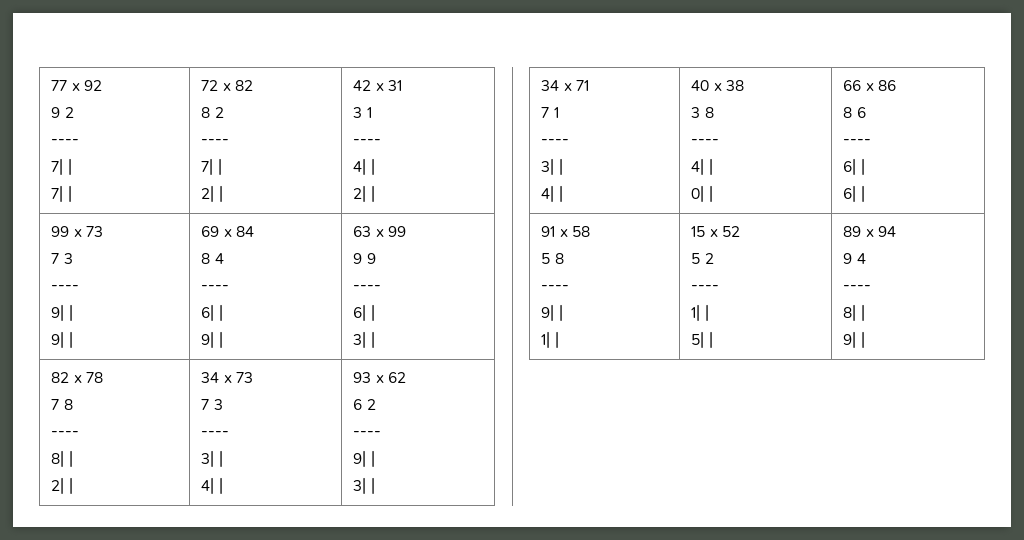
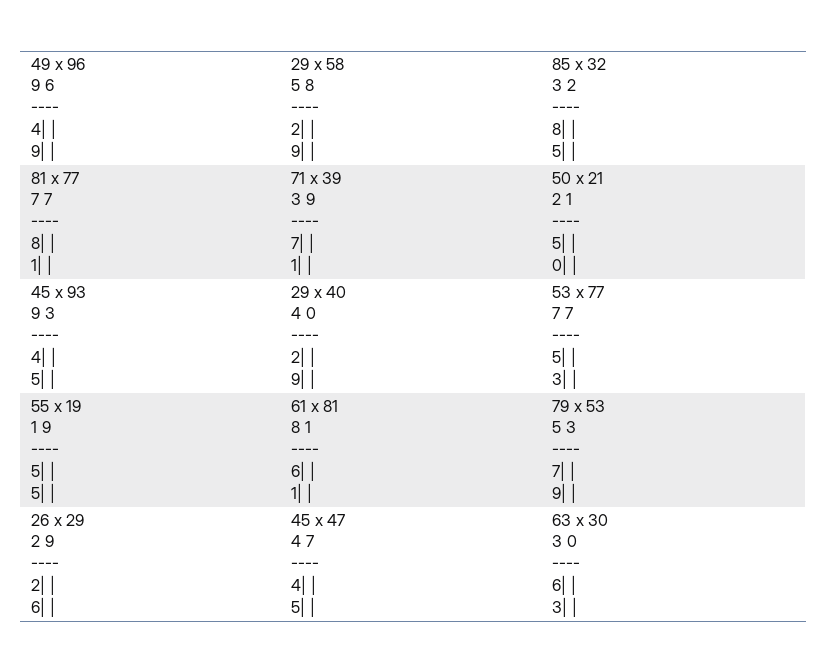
- 77 x 92
- 9 2
+ 49 x 96
+ 9 6
+ ----
+ 4| |
+ 9| | | 29 x 58
+ 5 8
+ ----
+ 2| |
+ 9| | | 85 x 32
+ 3 2
+ ----
+ 8| |
+ 5| |
+ 81 x 77
+ 7 7
+ ----
+ 8| |
+ 1| | | 71 x 39
+ 3 9
  ----
  7| |
- 7| | | 72 x 82
- 8 2
+ 1| | | 50 x 21
+ 2 1
+ ----
+ 5| |
+ 0| |
+ 45 x 93
+ 9 3
+ ----
+ 4| |
+ 5| | | 29 x 40
+ 4 0
+ ----
+ 2| |
+ 9| | | 53 x 77
+ 7 7
+ ----
+ 5| |
+ 3| |
+ 55 x 19
+ 1 9
+ ----
+ 5| |
+ 5| | | 61 x 81
+ 8 1
+ ----
+ 6| |
+ 1| | | 79 x 53
+ 5 3
  ----
  7| |
- 2| | | 42 x 31
- 3 1
+ 9| |
+ 26 x 29
+ 2 9
+ ----
+ 2| |
+ 6| | | 45 x 47
+ 4 7
  ----
  4| |
- 2| |
- 99 x 73
- 7 3
- ----
- 9| |
- 9| | | 69 x 84
- 8 4
- ----
- 6| |
- 9| | | 63 x 99
- 9 9
+ 5| | | 63 x 30
+ 3 0
- 82 x 78
- 7 8
- ----
- 8| |
- 2| | | 34 x 73
- 7 3
- ----
- 3| |
- 4| | | 93 x 62
- 6 2
- ----
- 9| |
- 3| |
- 34 x 71
- 7 1
- ----
- 3| |
- 4| | | 40 x 38
- 3 8
- ----
- 4| |
- 0| | | 66 x 86
- 8 6
- ----
- 6| |
- 6| |
- 91 x 58
- 5 8
- ----
- 9| |
- 1| | | 15 x 52
- 5 2
- ----
- 1| |
- 5| | | 89 x 94
- 9 4
- ----
- 8| |
- 9| |

